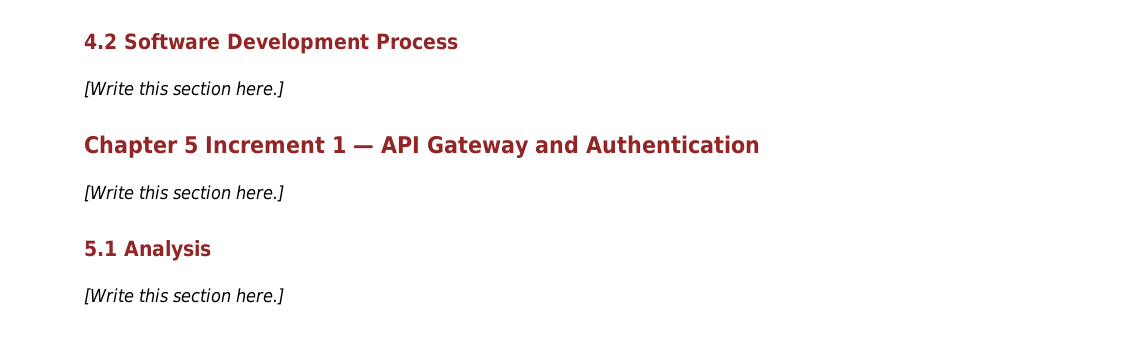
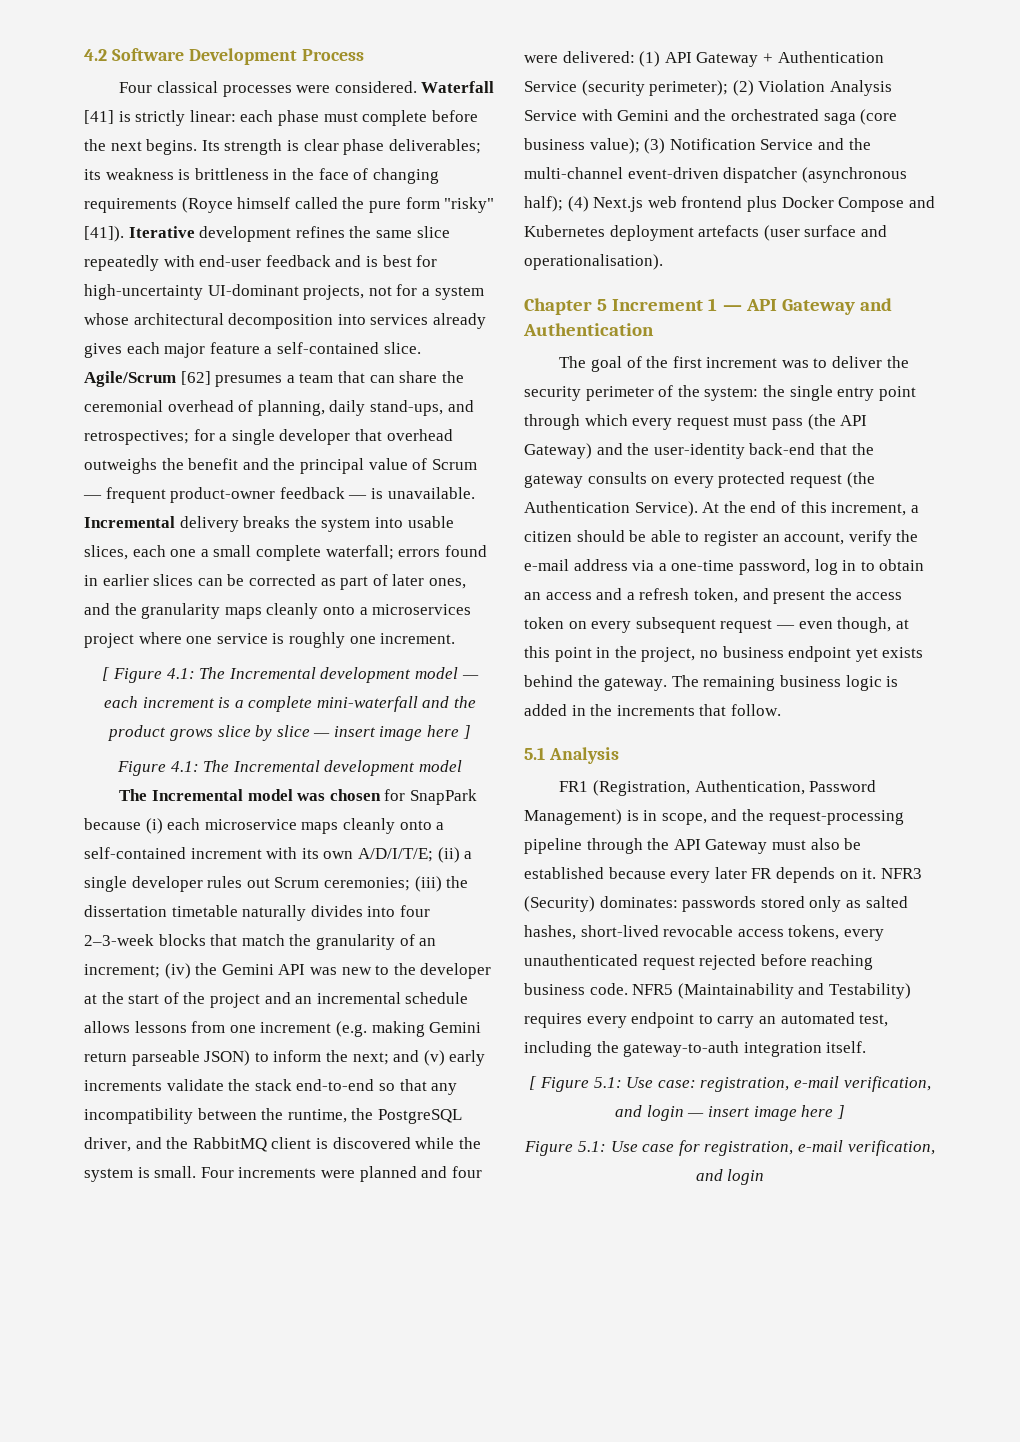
  4.2 Software Development Process
- [Write this section here.]
+ Four classical processes were considered. Waterfall [41] is strictly linear: each phase must complete before the next begins. Its strength is clear phase deliverables; its weakness is brittleness in the face of changing requirements (Royce himself called the pure form "risky" [41]). Iterative development refines the same slice repeatedly with end-user feedback and is best for high-uncertainty UI-dominant projects, not for a system whose architectural decomposition into services already gives each major feature a self-contained slice. Agile/Scrum [62] presumes a team that can share the ceremonial overhead of planning, daily stand-ups, and retrospectives; for a single developer that overhead outweighs the benefit and the principal value of Scrum — frequent product-owner feedback — is unavailable. Incremental delivery breaks the system into usable slices, each one a small complete waterfall; errors found in earlier slices can be corrected as part of later ones, and the granularity maps cleanly onto a microservices project where one service is roughly one increment.
+ [ Figure 4.1: The Incremental development model — each increment is a complete mini-waterfall and the product grows slice by slice — insert image here ]
+ Figure 4.1: The Incremental development model
+ The Incremental model was chosen for SnapPark because (i) each microservice maps cleanly onto a self-contained increment with its own A/D/I/T/E; (ii) a single developer rules out Scrum ceremonies; (iii) the dissertation timetable naturally divides into four 2–3-week blocks that match the granularity of an increment; (iv) the Gemini API was new to the developer at the start of the project and an incremental schedule allows lessons from one increment (e.g. making Gemini return parseable JSON) to inform the next; and (v) early increments validate the stack end-to-end so that any incompatibility between the runtime, the PostgreSQL driver, and the RabbitMQ client is discovered while the system is small. Four increments were planned and four were delivered: (1) API Gateway + Authentication Service (security perimeter); (2) Violation Analysis Service with Gemini and the orchestrated saga (core business value); (3) Notification Service and the multi-channel event-driven dispatcher (asynchronous half); (4) Next.js web frontend plus Docker Compose and Kubernetes deployment artefacts (user surface and operationalisation).
  Chapter 5 Increment 1 — API Gateway and Authentication
- [Write this section here.]
+ The goal of the first increment was to deliver the security perimeter of the system: the single entry point through which every request must pass (the API Gateway) and the user-identity back-end that the gateway consults on every protected request (the Authentication Service). At the end of this increment, a citizen should be able to register an account, verify the e-mail address via a one-time password, log in to obtain an access and a refresh token, and present the access token on every subsequent request — even though, at this point in the project, no business endpoint yet exists behind the gateway. The remaining business logic is added in the increments that follow.
  5.1 Analysis
- [Write this section here.]
+ FR1 (Registration, Authentication, Password Management) is in scope, and the request-processing pipeline through the API Gateway must also be established because every later FR depends on it. NFR3 (Security) dominates: passwords stored only as salted hashes, short-lived revocable access tokens, every unauthenticated request rejected before reaching business code. NFR5 (Maintainability and Testability) requires every endpoint to carry an automated test, including the gateway-to-auth integration itself.
+ [ Figure 5.1: Use case: registration, e-mail verification, and login — insert image here ]
+ Figure 5.1: Use case for registration, e-mail verification, and login

